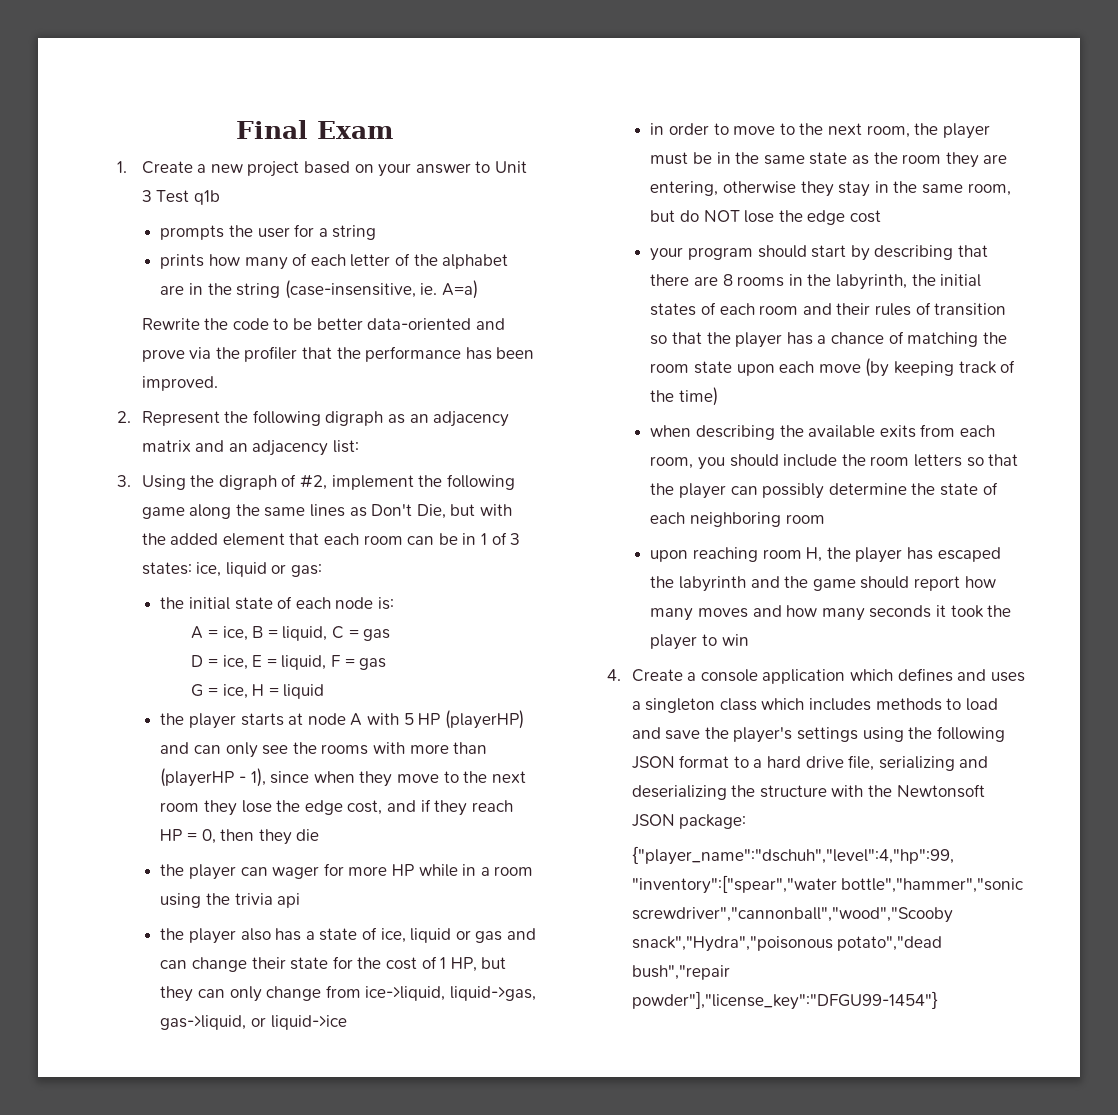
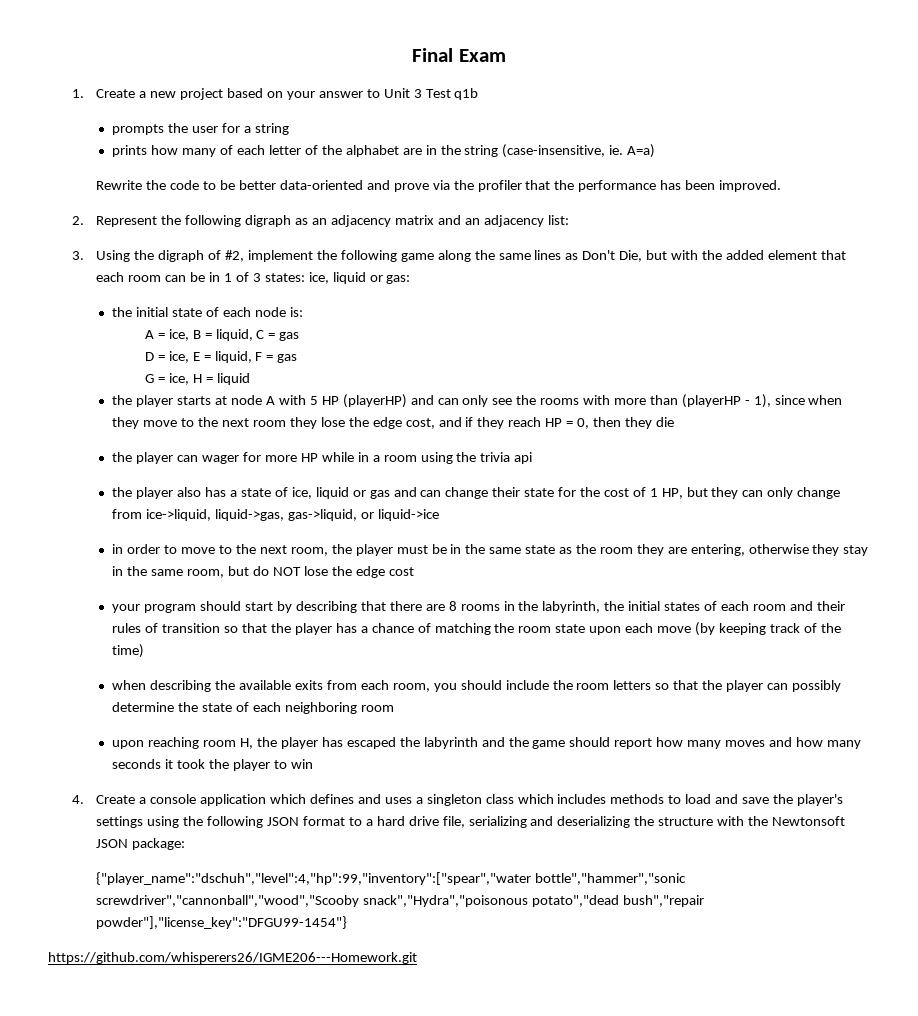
+ https://github.com/whisperers26/IGME206---Homework.git

